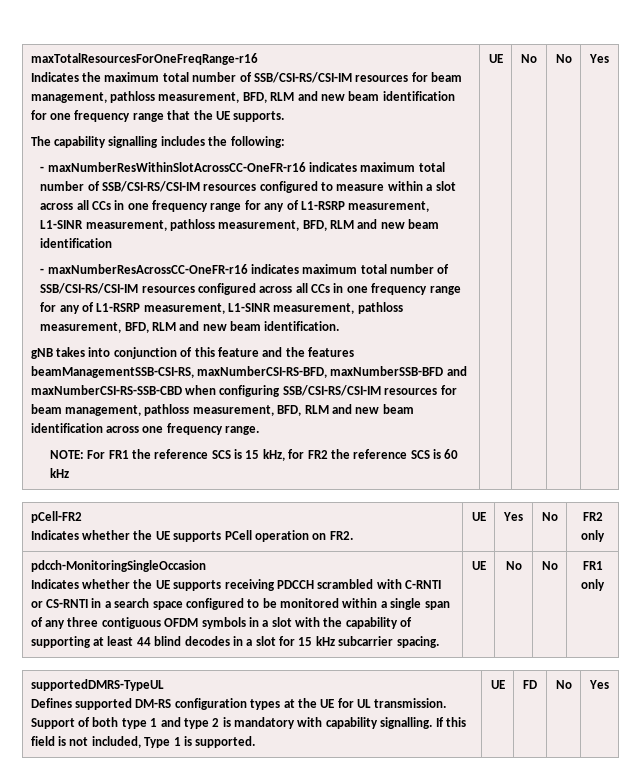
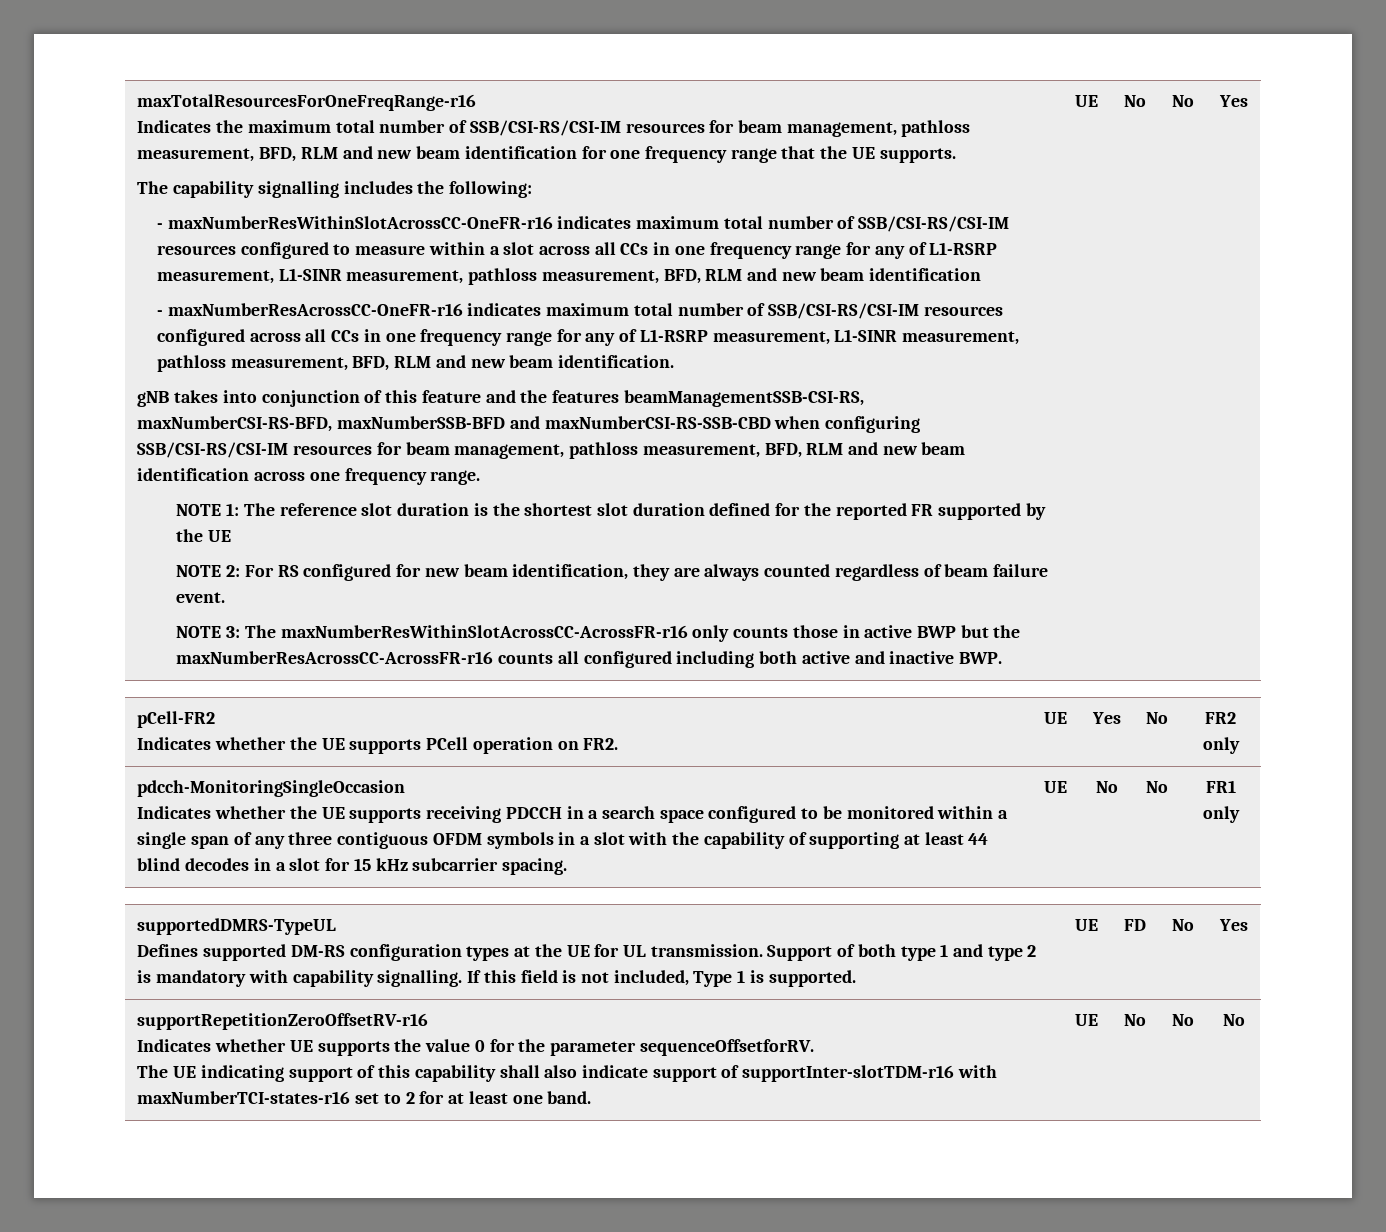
- NOTE: For FR1 the reference SCS is 15 kHz, for FR2 the reference SCS is 60 kHz
+ NOTE 1: The reference slot duration is the shortest slot duration defined for the reported FR supported by the UE
+ NOTE 2: For RS configured for new beam identification, they are always counted regardless of beam failure event.
+ NOTE 3: The maxNumberResWithinSlotAcrossCC-AcrossFR-r16 only counts those in active BWP but the maxNumberResAcrossCC-AcrossFR-r16 counts all configured including both active and inactive BWP.
- Indicates whether the UE supports receiving PDCCH scrambled with C-RNTI or CS-RNTI in a search space configured to be monitored within a single span of any three contiguous OFDM symbols in a slot with the capability of supporting at least 44 blind decodes in a slot for 15 kHz subcarrier spacing.
+ Indicates whether the UE supports receiving PDCCH in a search space configured to be monitored within a single span of any three contiguous OFDM symbols in a slot with the capability of supporting at least 44 blind decodes in a slot for 15 kHz subcarrier spacing.
+ supportRepetitionZeroOffsetRV-r16
+ Indicates whether UE supports the value 0 for the parameter sequenceOffsetforRV.
+ The UE indicating support of this capability shall also indicate support of supportInter-slotTDM-r16 with maxNumberTCI-states-r16 set to 2 for at least one band. | UE | No | No | No

